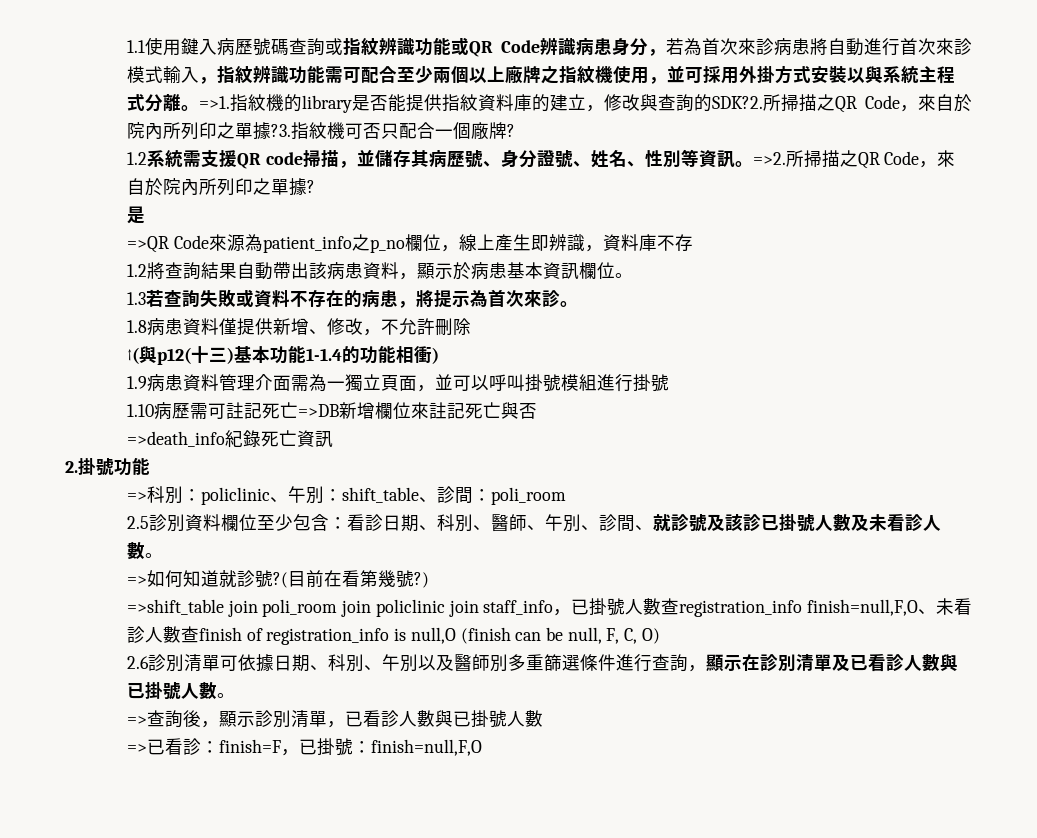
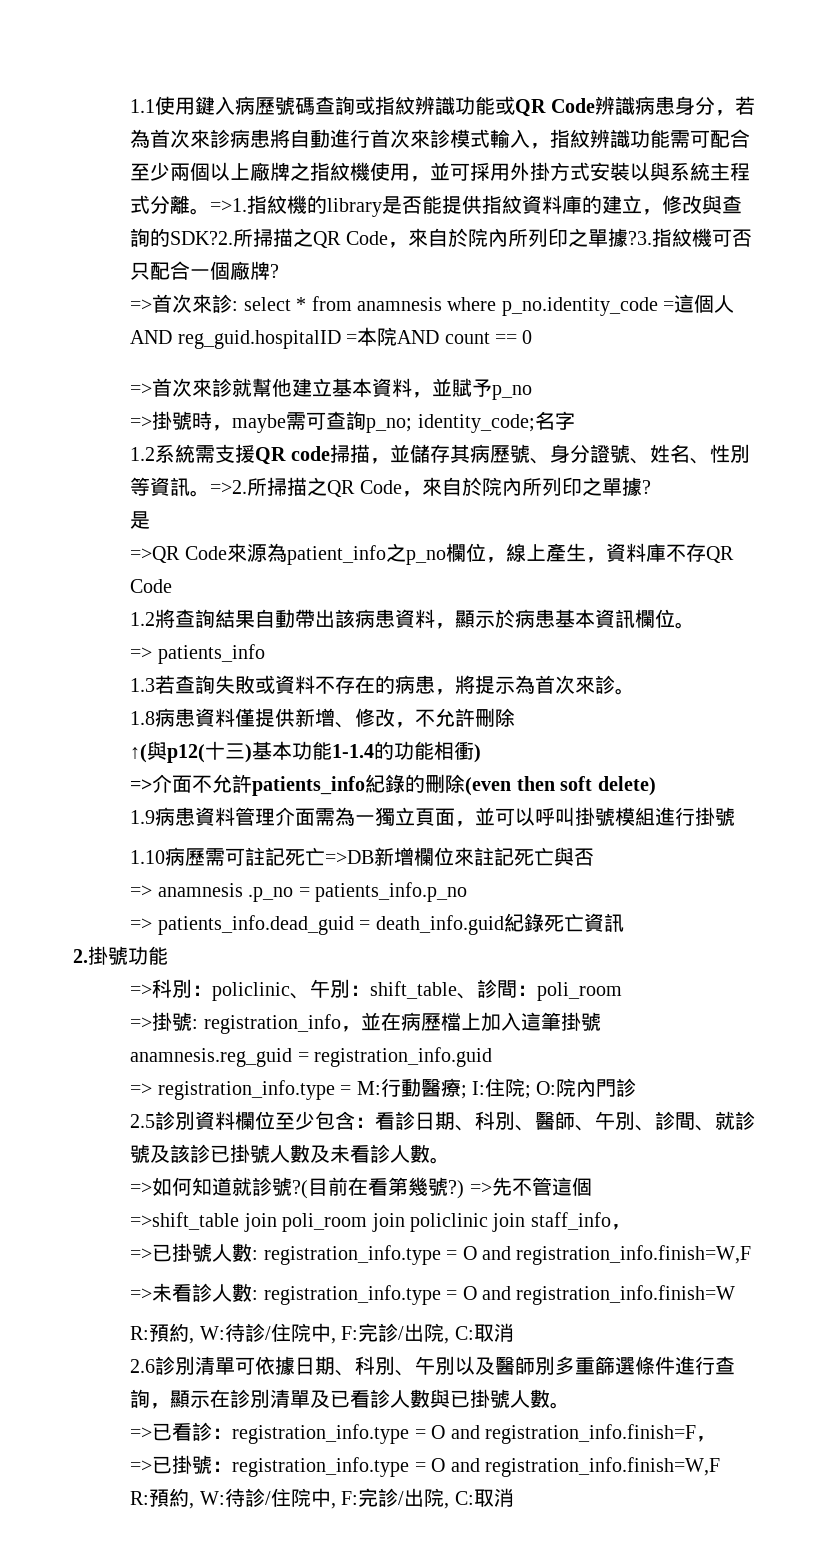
+ =>首次來診: select * from anamnesis where p_no.identity_code =這個人AND reg_guid.hospitalID =本院AND count == 0
+ =>首次來診就幫他建立基本資料，並賦予p_no
+ =>掛號時，maybe需可查詢p_no; identity_code;名字
- =>QR Code來源為patient_info之p_no欄位，線上產生即辨識，資料庫不存
+ =>QR Code來源為patient_info之p_no欄位，線上產生，資料庫不存QR Code
+ => patients_info
+ =>介面不允許patients_info紀錄的刪除(even then soft delete)
- =>death_info紀錄死亡資訊
+ => anamnesis .p_no = patients_info.p_no
+ => patients_info.dead_guid = death_info.guid紀錄死亡資訊
+ =>掛號: registration_info，並在病歷檔上加入這筆掛號anamnesis.reg_guid = registration_info.guid
+ => registration_info.type = M:行動醫療; I:住院; O:院內門診
+ =>先不管這個
- =>shift_table join poli_room join policlinic join staff_info，已掛號人數查registration_info finish=null,F,O、未看診人數查finish of registration_info is null,O (finish can be null, F, C, O)
+ =>shift_table join poli_room join policlinic join staff_info，
+ =>已掛號人數: registration_info.type = O and registration_info.finish=W,F
+ =>未看診人數: registration_info.type = O and registration_info.finish=W
+ R:預約, W:待診/住院中, F:完診/出院, C:取消
- =>查詢後，顯示診別清單，已看診人數與已掛號人數
- =>已看診：finish=F，已掛號：finish=null,F,O
+ =>已看診：registration_info.type = O and registration_info.finish=F，
+ =>已掛號：registration_info.type = O and registration_info.finish=W,F
+ R:預約, W:待診/住院中, F:完診/出院, C:取消

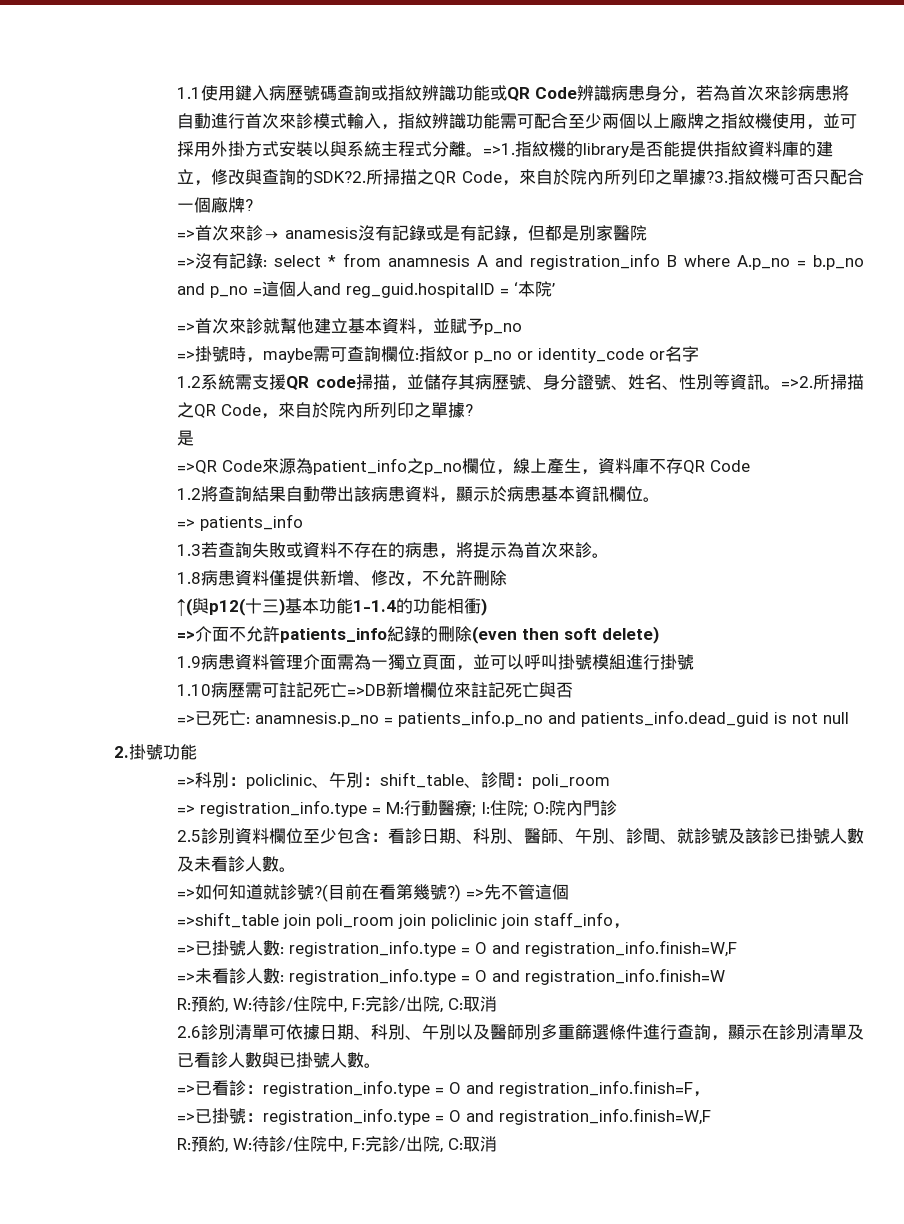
- =>首次來診: select * from anamnesis where p_no.identity_code =這個人AND reg_guid.hospitalID =本院AND count == 0
+ =>首次來診→ anamesis沒有記錄或是有記錄，但都是別家醫院
+ =>沒有記錄: select * from anamnesis A and registration_info B where A.p_no = b.p_no and p_no =這個人and reg_guid.hospitalID = ‘本院’
- =>掛號時，maybe需可查詢p_no; identity_code;名字
+ =>掛號時，maybe需可查詢欄位:指紋or p_no or identity_code or名字
- => anamnesis .p_no = patients_info.p_no
- => patients_info.dead_guid = death_info.guid紀錄死亡資訊
+ =>已死亡: anamnesis.p_no = patients_info.p_no and patients_info.dead_guid is not null
- =>掛號: registration_info，並在病歷檔上加入這筆掛號anamnesis.reg_guid = registration_info.guid

